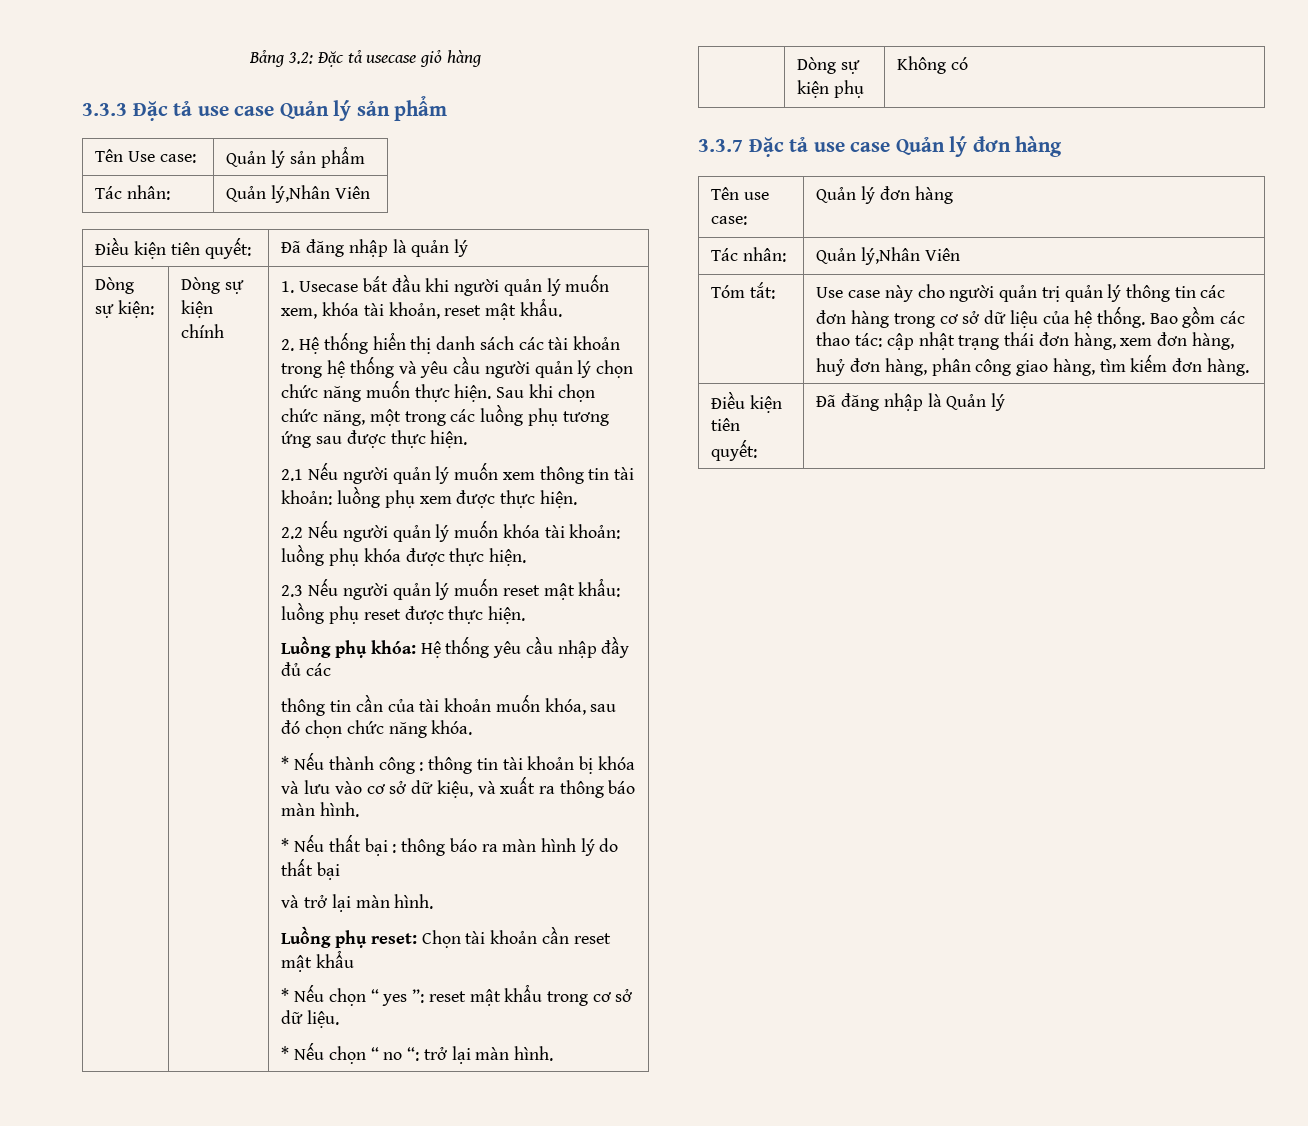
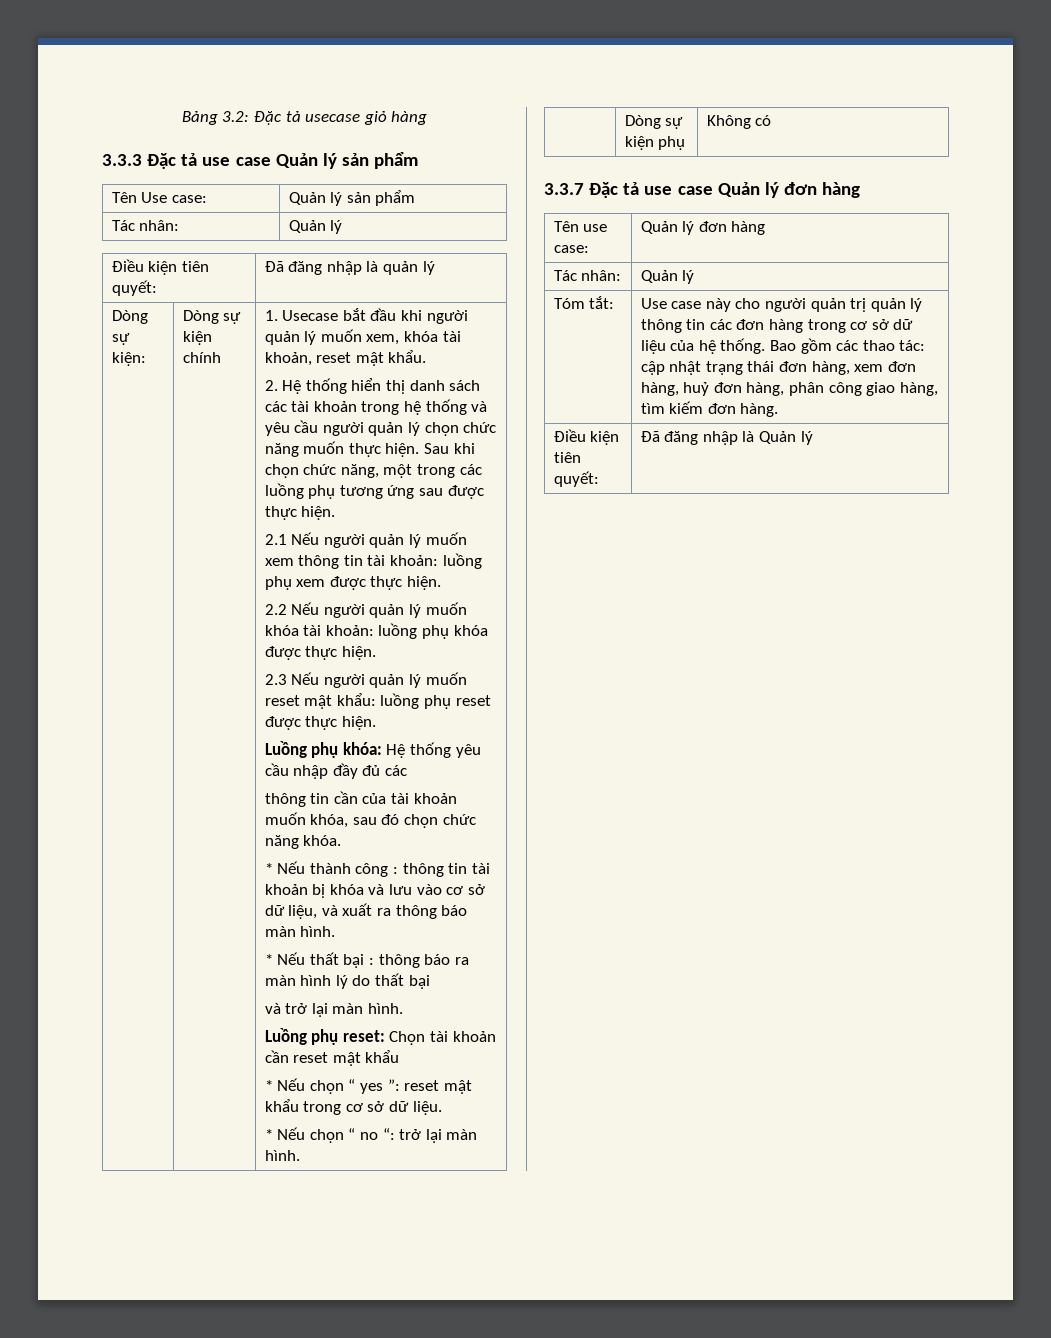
  Tên Use case: | Quản lý sản phẩm
- Tác nhân: | Quản lý,Nhân Viên
+ Tác nhân: | Quản lý
- * Nếu thành công : thông tin tài khoản bị khóa và lưu vào cơ sở dữ kiệu, và xuất ra thông báo màn hình.
+ * Nếu thành công : thông tin tài khoản bị khóa và lưu vào cơ sở dữ liệu, và xuất ra thông báo màn hình.
  Tên use case: | Quản lý đơn hàng
- Tác nhân: | Quản lý,Nhân Viên
+ Tác nhân: | Quản lý

